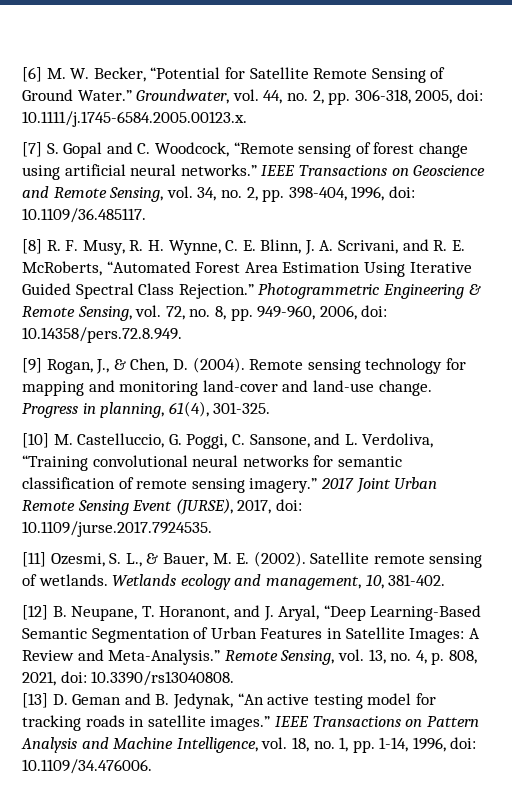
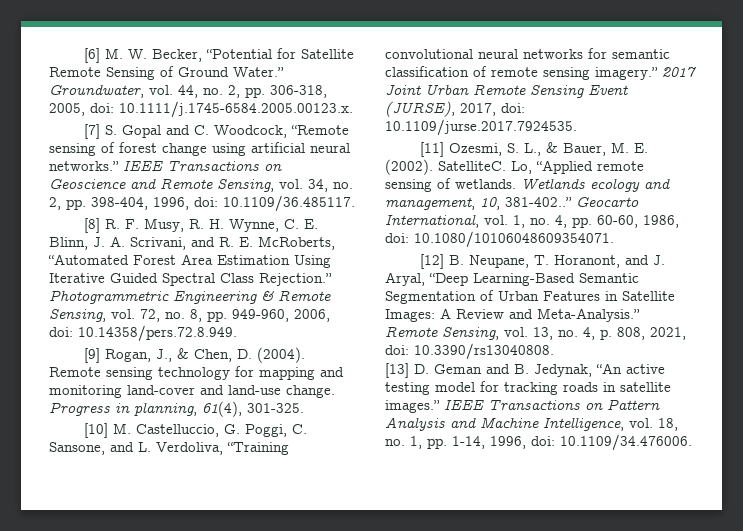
- Satellite remote sensing of wetlands.
+ SatelliteC. Lo, “Applied remote sensing of wetlands.
- Wetlands ecology and management, 10, 381-402.
+ Wetlands ecology and management, 10, 381-402..” Geocarto International, vol. 1, no. 4, pp. 60-60, 1986, doi: 10.1080/10106048609354071.

